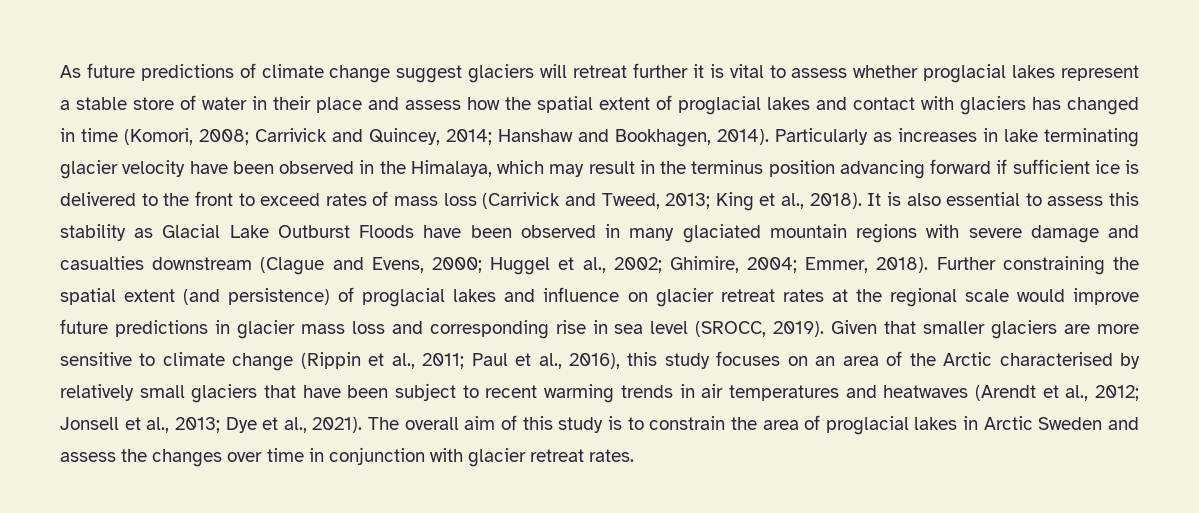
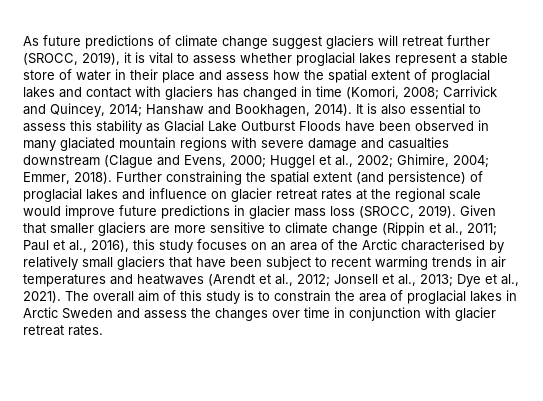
- As future predictions of climate change suggest glaciers will retreat further it is vital to assess whether proglacial lakes represent a stable store of water in their place and assess how the spatial extent of proglacial lakes and contact with glaciers has changed in time (Komori, 2008; Carrivick and Quincey, 2014; Hanshaw and Bookhagen, 2014).
+ As future predictions of climate change suggest glaciers will retreat further (SROCC, 2019), it is vital to assess whether proglacial lakes represent a stable store of water in their place and assess how the spatial extent of proglacial lakes and contact with glaciers has changed in time (Komori, 2008; Carrivick and Quincey, 2014; Hanshaw and Bookhagen, 2014).
- Particularly as increases in lake terminating glacier velocity have been observed in the Himalaya, which may result in the terminus position advancing forward if sufficient ice is delivered to the front to exceed rates of mass loss (Carrivick and Tweed, 2013; King et al., 2018).
- Further constraining the spatial extent (and persistence) of proglacial lakes and influence on glacier retreat rates at the regional scale would improve future predictions in glacier mass loss and corresponding rise in sea level (SROCC, 2019).
+ Further constraining the spatial extent (and persistence) of proglacial lakes and influence on glacier retreat rates at the regional scale would improve future predictions in glacier mass loss (SROCC, 2019).

